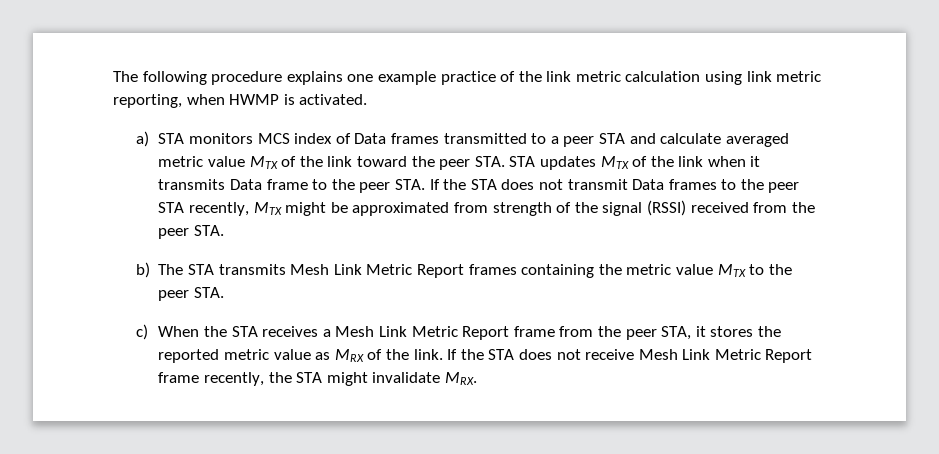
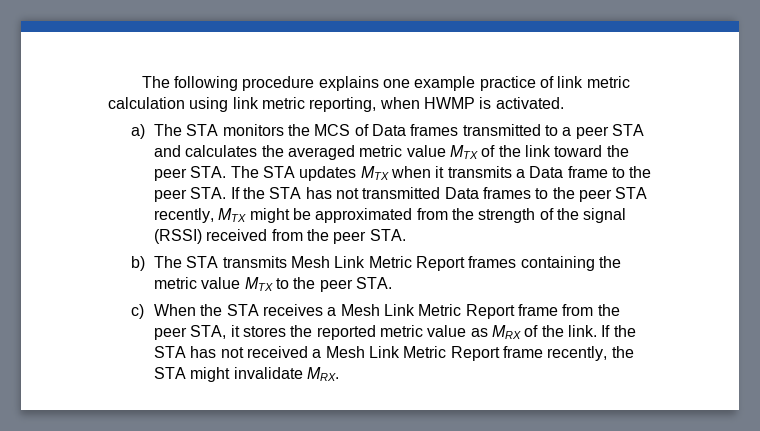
- The following procedure explains one example practice of the link metric calculation using link metric reporting, when HWMP is activated.
+ The following procedure explains one example practice of link metric calculation using link metric reporting, when HWMP is activated.
- a) STA monitors MCS index of Data frames transmitted to a peer STA and calculate averaged metric value MTX of the link toward the peer STA. STA updates MTX of the link when it transmits Data frame to the peer STA. If the STA does not transmit Data frames to the peer STA recently, MTX might be approximated from strength of the signal (RSSI) received from the peer STA.
+ a) The STA monitors the MCS of Data frames transmitted to a peer STA and calculates the averaged metric value MTX of the link toward the peer STA. The STA updates MTX when it transmits a Data frame to the peer STA. If the STA has not transmitted Data frames to the peer STA recently, MTX might be approximated from the strength of the signal (RSSI) received from the peer STA.
- If the STA does not receive Mesh Link Metric Report frame recently, the STA might invalidate MRX.
+ If the STA has not received a Mesh Link Metric Report frame recently, the STA might invalidate MRX.

